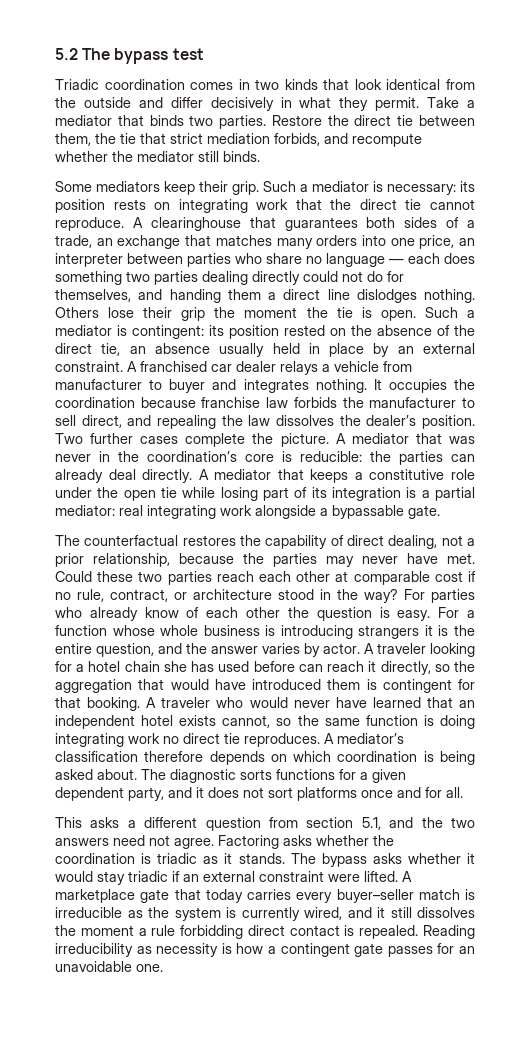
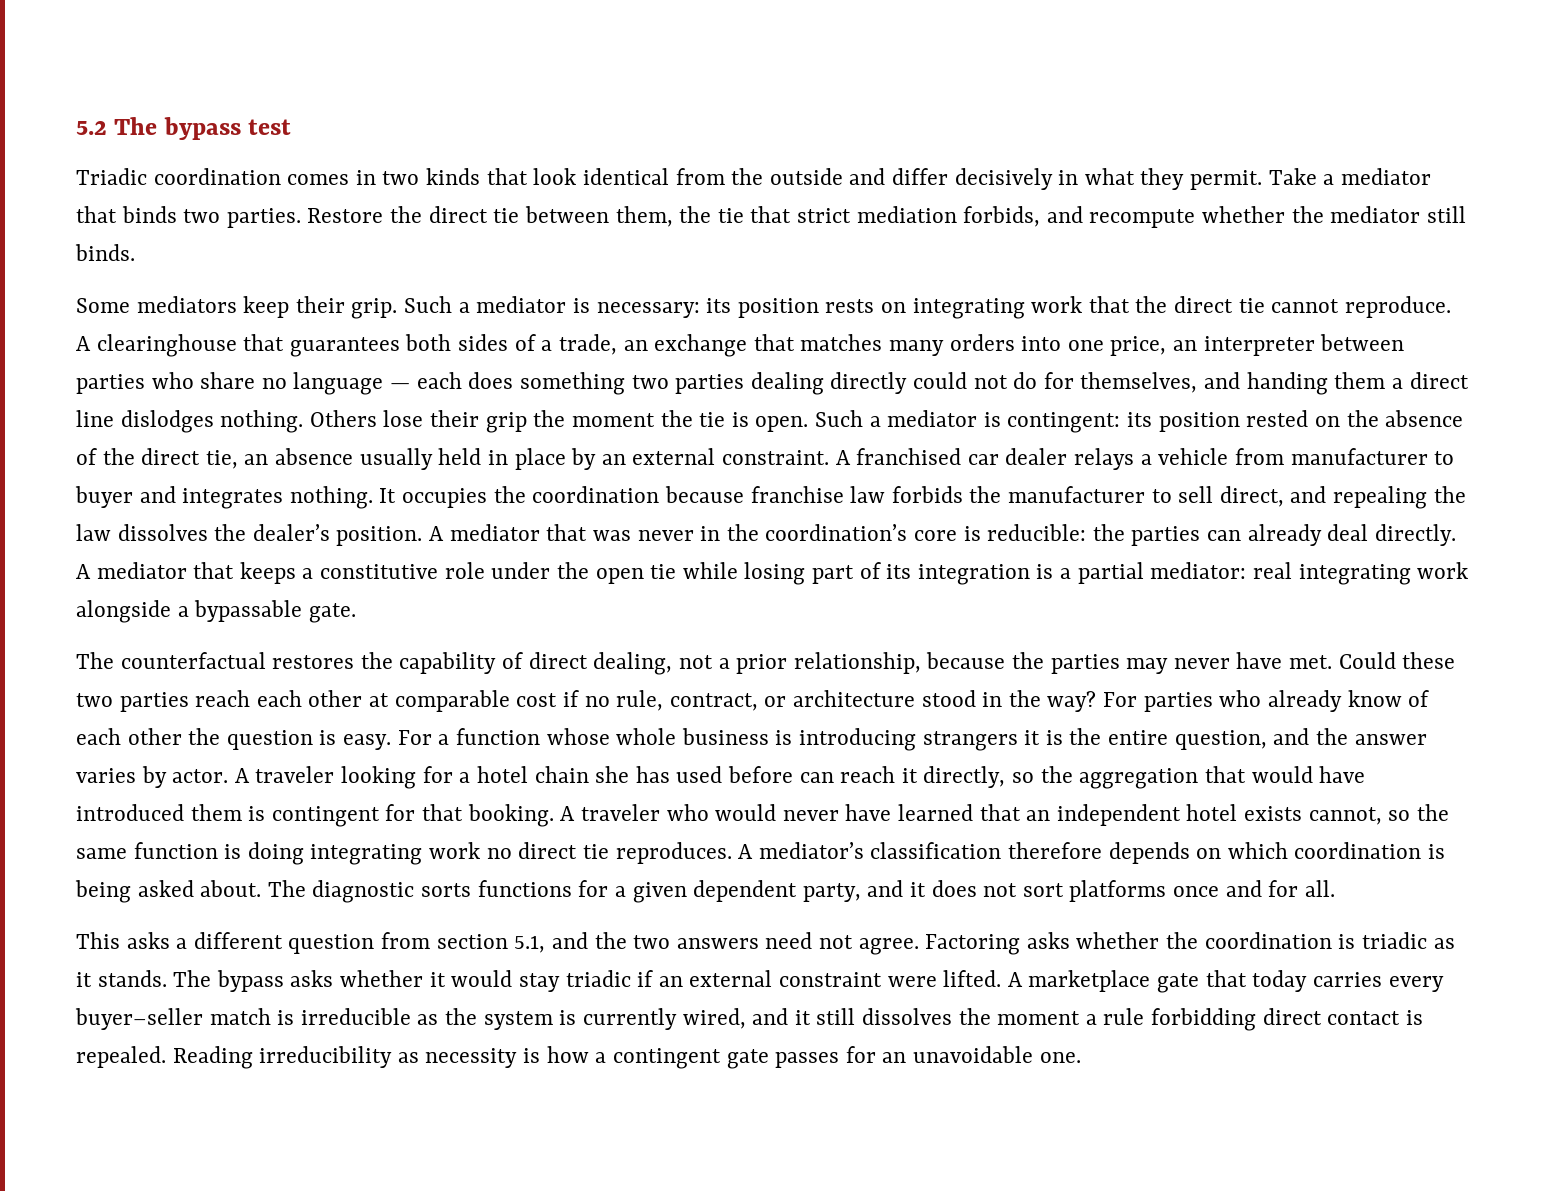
- Two further cases complete the picture.

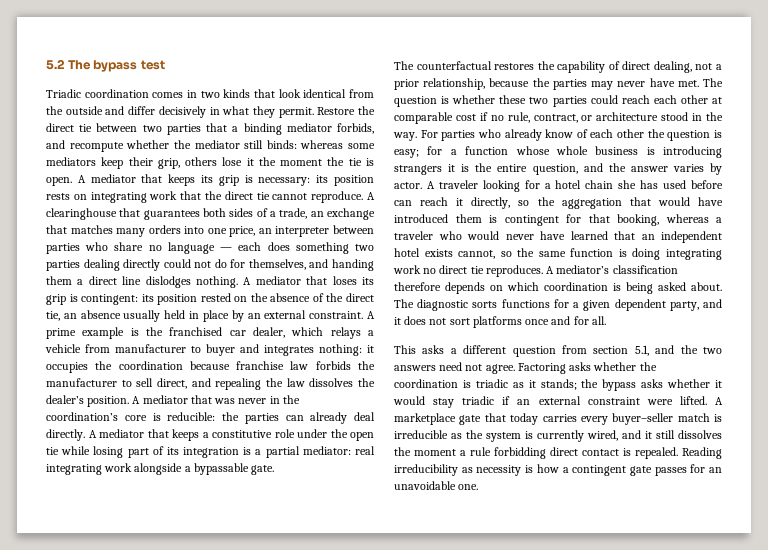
- Take a mediator that binds two parties.
- Restore the direct tie between them, the tie that strict mediation forbids, and recompute whether the mediator still binds.
- Some mediators keep their grip. Such a mediator is necessary: its position rests on integrating work that the direct tie cannot reproduce.
+ Restore the direct tie between two parties that a binding mediator forbids, and recompute whether the mediator still binds: whereas some mediators keep their grip, others lose it the moment the tie is open. A mediator that keeps its grip is necessary: its position rests on integrating work that the direct tie cannot reproduce.
- Others lose their grip the moment the tie is open. Such a mediator is contingent: its position rested on the absence of the direct tie, an absence usually held in place by an external constraint.
+ A mediator that loses its grip is contingent: its position rested on the absence of the direct tie, an absence usually held in place by an external constraint.
- A franchised car dealer relays a vehicle from manufacturer to buyer and integrates nothing. It occupies the coordination because franchise law forbids the manufacturer to sell direct, and repealing the law dissolves the dealer’s position.
+ A prime example is the franchised car dealer, which relays a vehicle from manufacturer to buyer and integrates nothing: it occupies the coordination because franchise law forbids the manufacturer to sell direct, and repealing the law dissolves the dealer’s position.
- Could these two parties reach each other at comparable cost if no rule, contract, or architecture stood in the way?
+ The question is whether these two parties could reach each other at comparable cost if no rule, contract, or architecture stood in the way.
- For parties who already know of each other the question is easy. For a function whose whole business is introducing strangers it is the entire question, and the answer varies by actor.
+ For parties who already know of each other the question is easy; for a function whose whole business is introducing strangers it is the entire question, and the answer varies by actor.
- A traveler looking for a hotel chain she has used before can reach it directly, so the aggregation that would have introduced them is contingent for that booking. A traveler who would never have learned that an independent hotel exists cannot, so the same function is doing integrating work no direct tie reproduces.
+ A traveler looking for a hotel chain she has used before can reach it directly, so the aggregation that would have introduced them is contingent for that booking, whereas a traveler who would never have learned that an independent hotel exists cannot, so the same function is doing integrating work no direct tie reproduces.
- Factoring asks whether the coordination is triadic as it stands. The bypass asks whether it would stay triadic if an external constraint were lifted.
+ Factoring asks whether the coordination is triadic as it stands; the bypass asks whether it would stay triadic if an external constraint were lifted.

